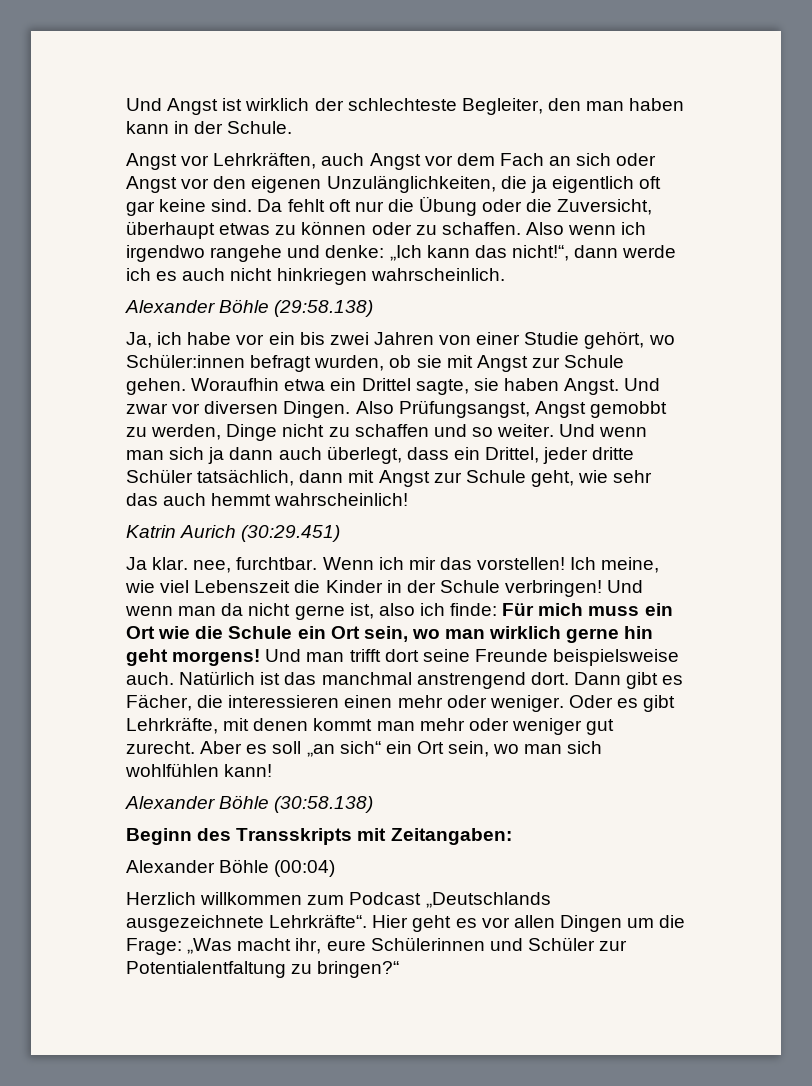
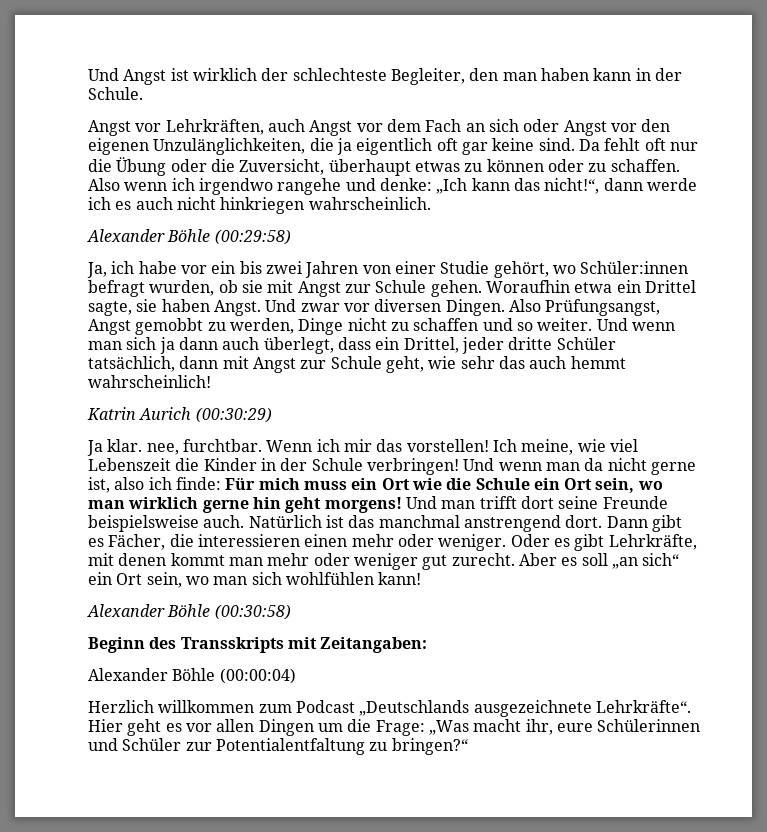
- Alexander Böhle (29:58.138)
+ Alexander Böhle (00:29:58)
- Katrin Aurich (30:29.451)
+ Katrin Aurich (00:30:29)
- Alexander Böhle (30:58.138)
+ Alexander Böhle (00:30:58)
- Alexander Böhle (00:04)
+ Alexander Böhle (00:00:04)

